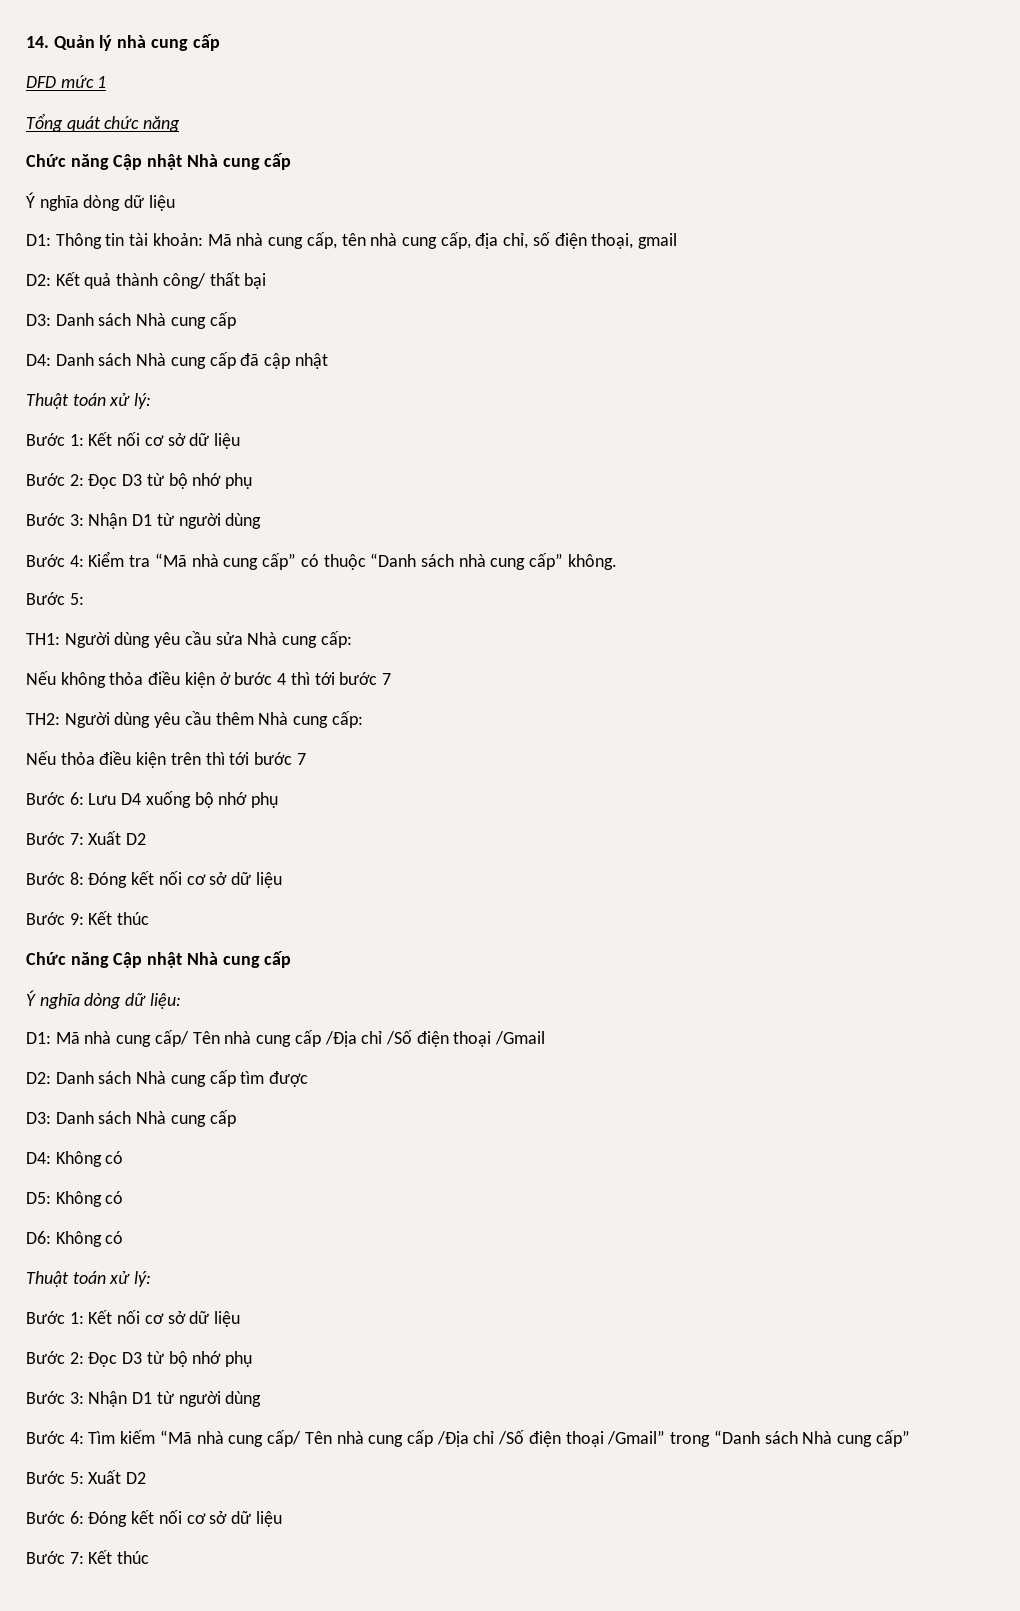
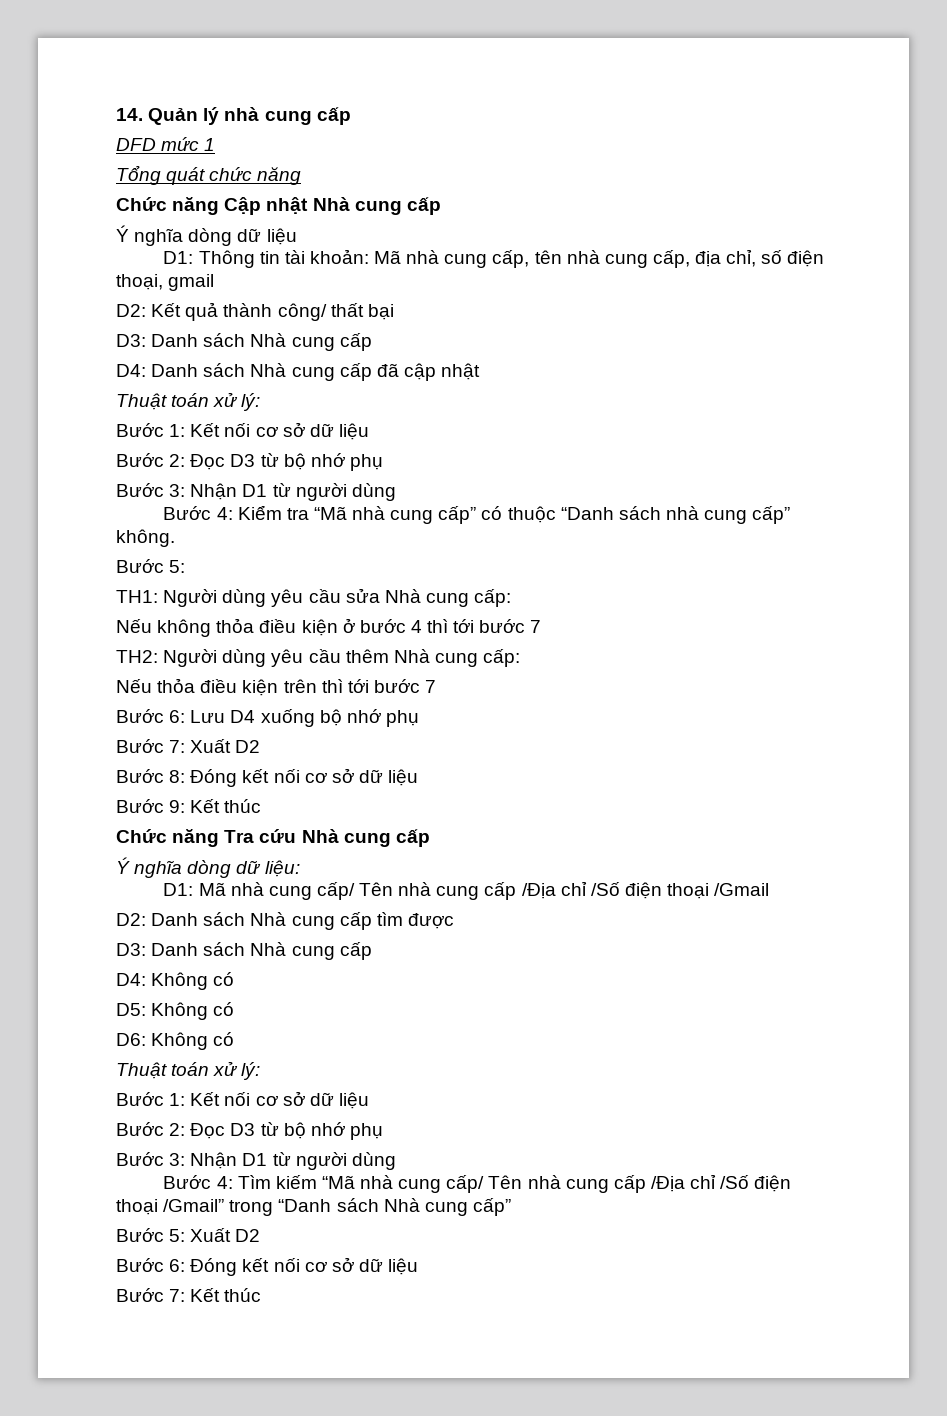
  Bước 9: Kết thúc
- Chức năng Cập nhật Nhà cung cấp
+ Chức năng Tra cứu Nhà cung cấp

